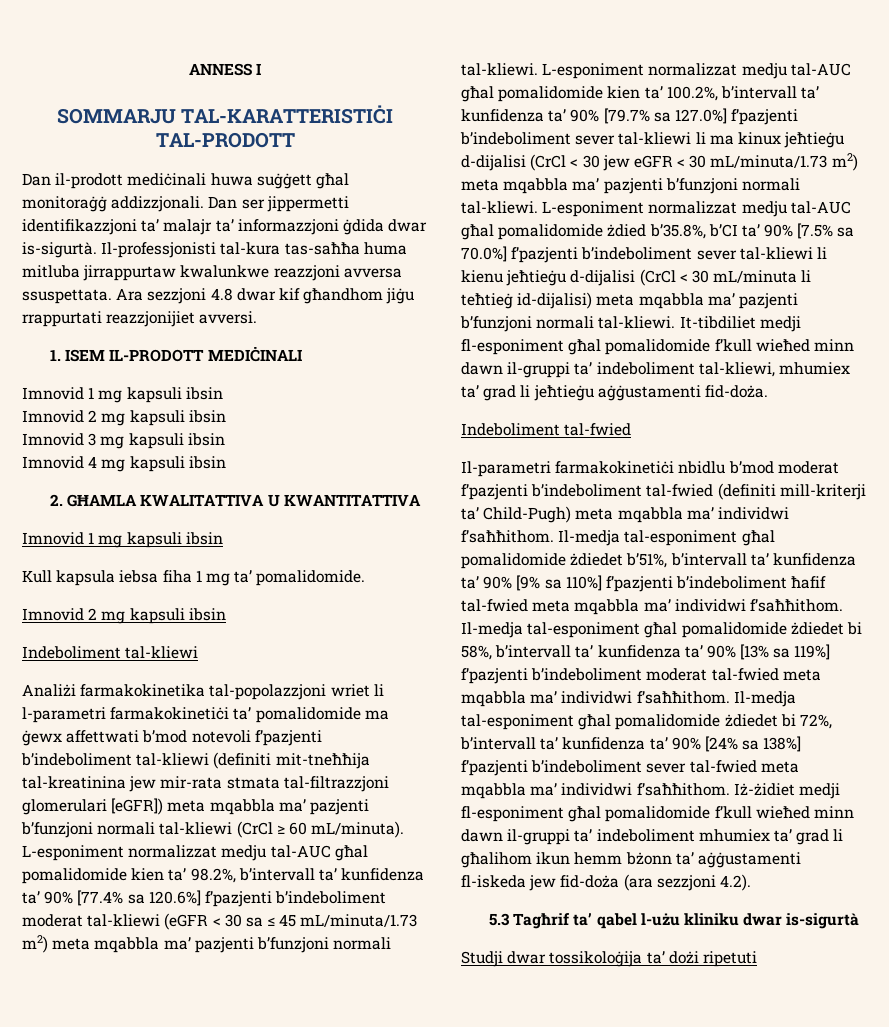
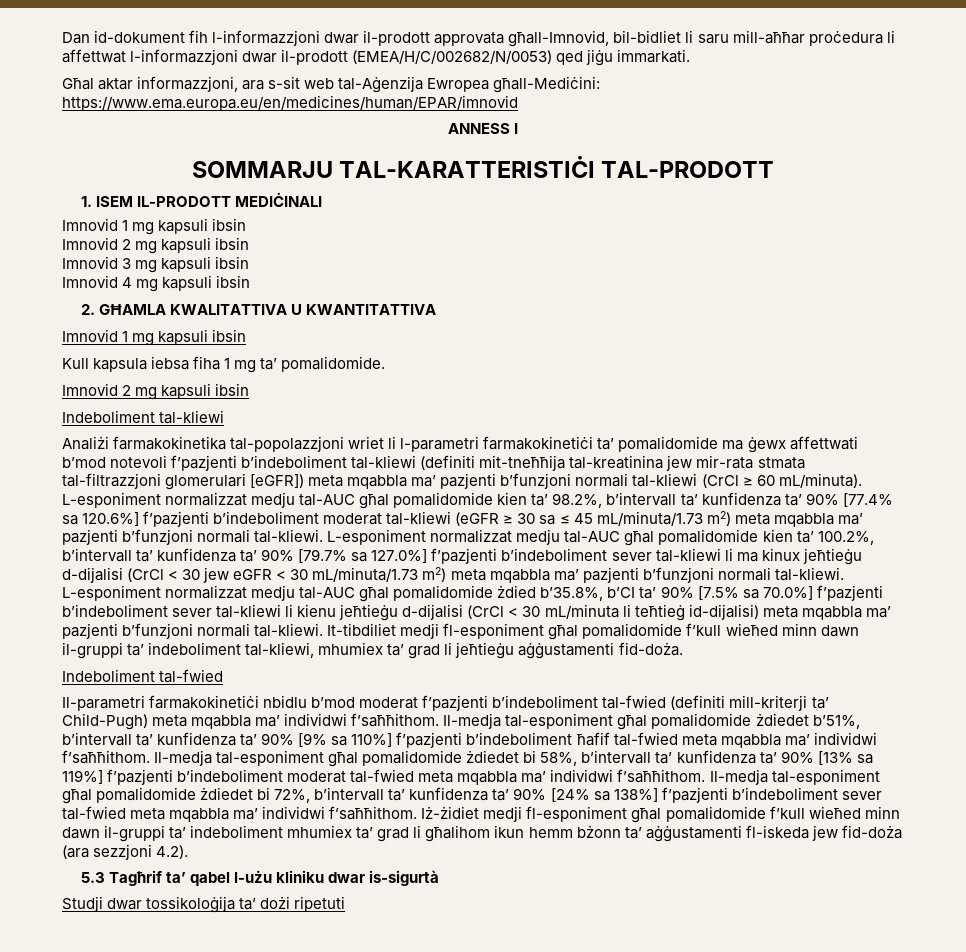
+ Dan id-dokument fih l-informazzjoni dwar il-prodott approvata għall-Imnovid, bil-bidliet li saru mill-aħħar proċedura li affettwat l-informazzjoni dwar il-prodott (EMEA/H/C/002682/N/0053) qed jiġu immarkati.
+ Għal aktar informazzjoni, ara s-sit web tal-Aġenzija Ewropea għall-Mediċini: https://www.ema.europa.eu/en/medicines/human/EPAR/imnovid
- Dan il-prodott mediċinali huwa suġġett għal monitoraġġ addizzjonali. Dan ser jippermetti identifikazzjoni ta’ malajr ta’ informazzjoni ġdida dwar is-sigurtà. Il-professjonisti tal-kura tas-saħħa huma mitluba jirrappurtaw kwalunkwe reazzjoni avversa ssuspettata. Ara sezzjoni 4.8 dwar kif għandhom jiġu rrappurtati reazzjonijiet avversi.
- L-esponiment normalizzat medju tal-AUC għal pomalidomide kien ta’ 98.2%, b’intervall ta’ kunfidenza ta’ 90% [77.4% sa 120.6%] f’pazjenti b’indeboliment moderat tal-kliewi (eGFR < 30 sa ≤ 45 mL/minuta/1.73 m2) meta mqabbla ma’ pazjenti b’funzjoni normali tal-kliewi.
+ L-esponiment normalizzat medju tal-AUC għal pomalidomide kien ta’ 98.2%, b’intervall ta’ kunfidenza ta’ 90% [77.4% sa 120.6%] f’pazjenti b’indeboliment moderat tal-kliewi (eGFR ≥ 30 sa ≤ 45 mL/minuta/1.73 m2) meta mqabbla ma’ pazjenti b’funzjoni normali tal-kliewi.

